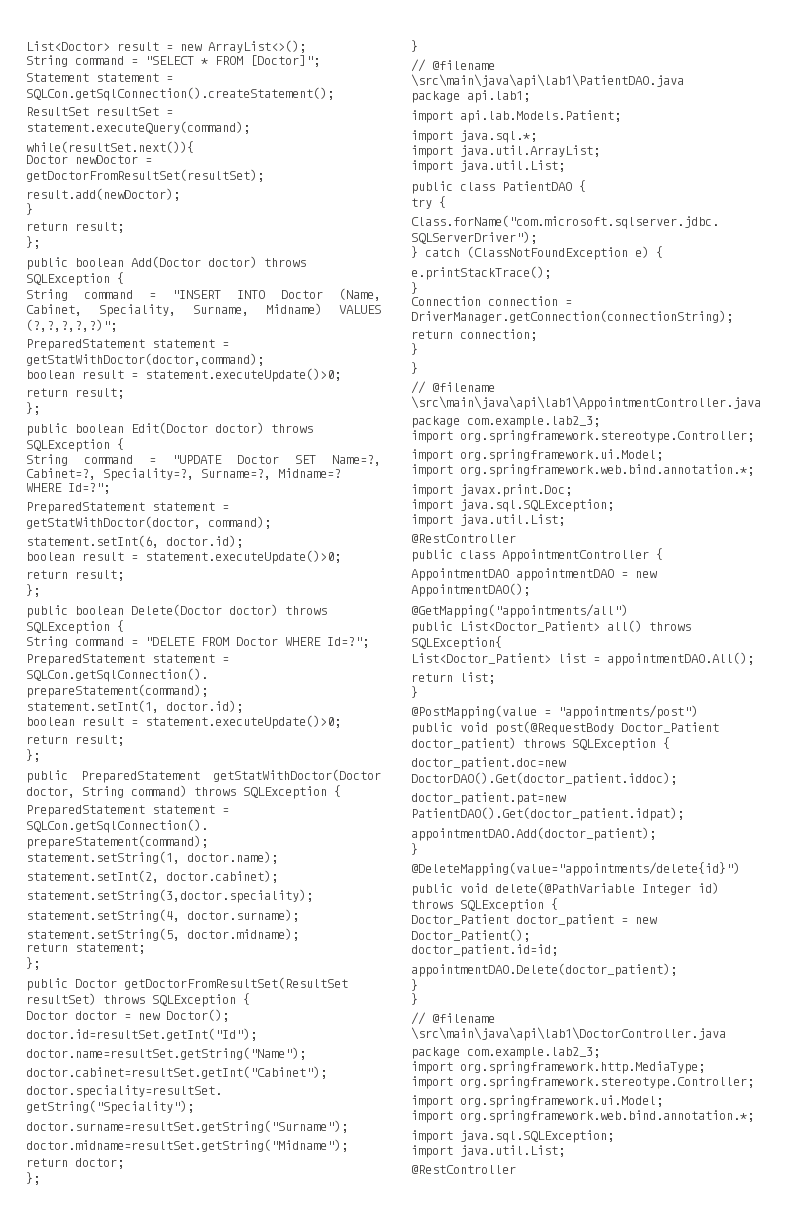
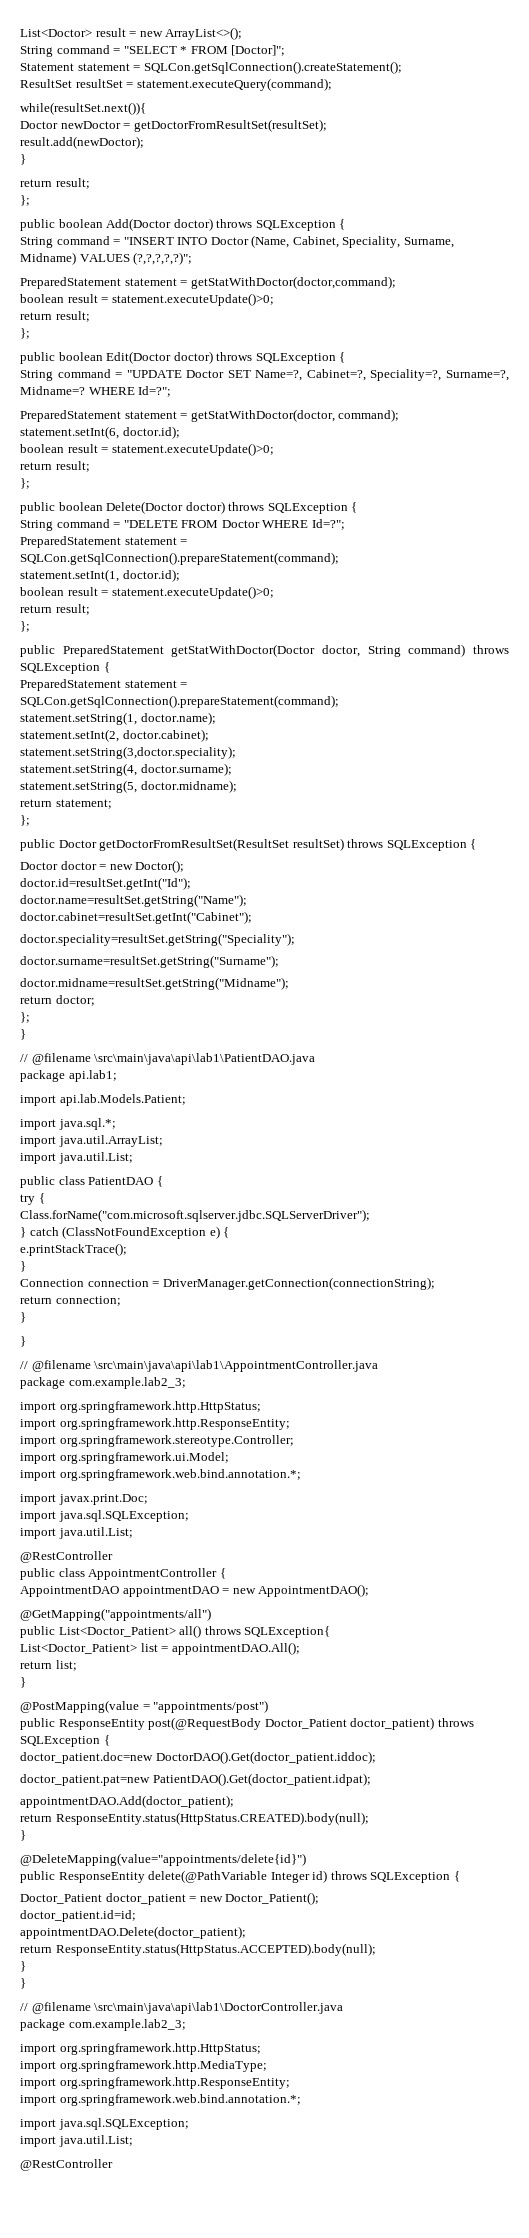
  // @filename \src\main\java\api\lab1\AppointmentController.java
  package com.example.lab2_3;
+ import org.springframework.http.HttpStatus;
+ import org.springframework.http.ResponseEntity;
- public void post(@RequestBody Doctor_Patient doctor_patient) throws SQLException {
+ public ResponseEntity post(@RequestBody Doctor_Patient doctor_patient) throws SQLException {
+ return ResponseEntity.status(HttpStatus.CREATED).body(null);
- public void delete(@PathVariable Integer id) throws SQLException {
+ public ResponseEntity delete(@PathVariable Integer id) throws SQLException {
+ return ResponseEntity.status(HttpStatus.ACCEPTED).body(null);
  // @filename \src\main\java\api\lab1\DoctorController.java
  package com.example.lab2_3;
+ import org.springframework.http.HttpStatus;
  import org.springframework.http.MediaType;
- import org.springframework.stereotype.Controller;
- import org.springframework.ui.Model;
+ import org.springframework.http.ResponseEntity;

